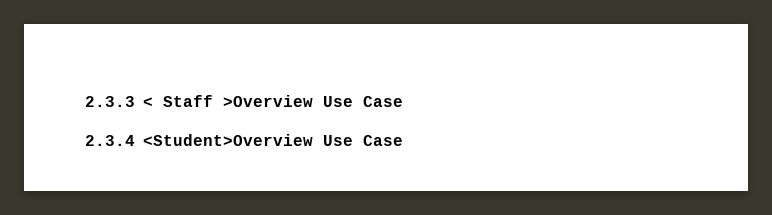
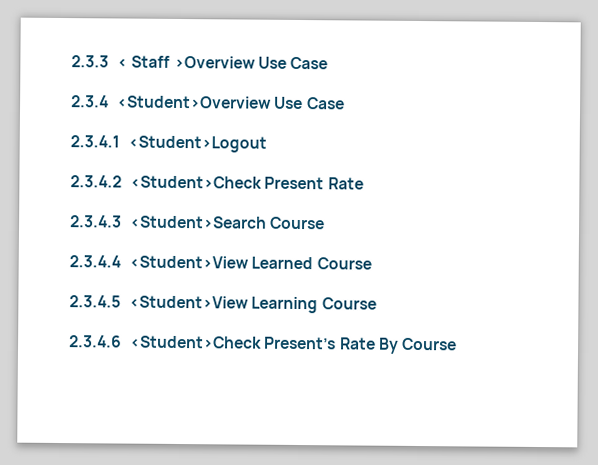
+ 2.3.4.1 <Student>Logout
+ 2.3.4.2 <Student>Check Present Rate
+ 2.3.4.3 <Student>Search Course
+ 2.3.4.4 <Student>View Learned Course
+ 2.3.4.5 <Student>View Learning Course
+ 2.3.4.6 <Student>Check Present’s Rate By Course

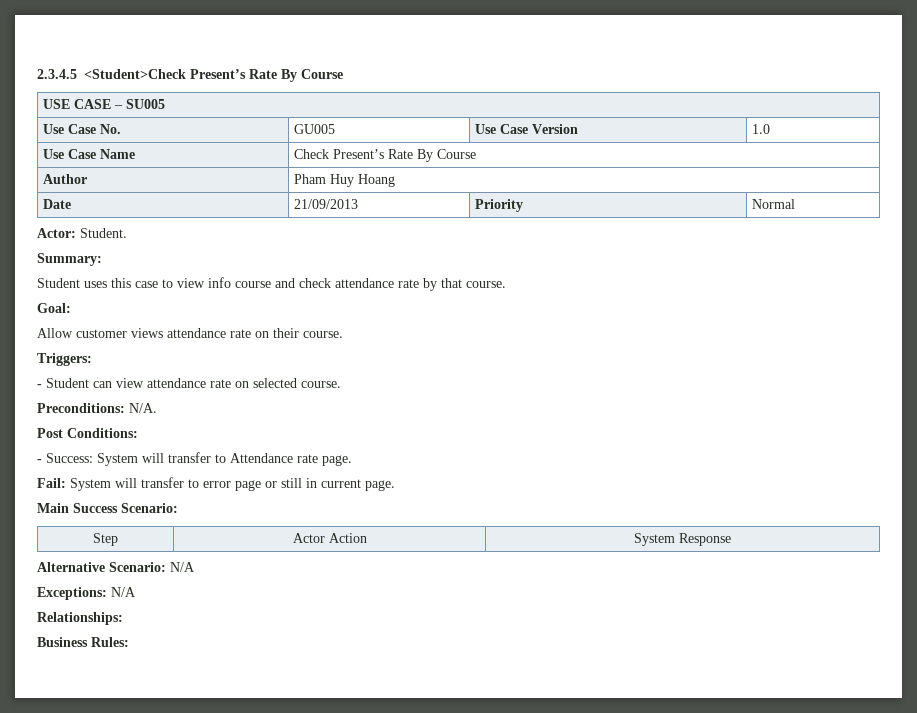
- 2.3.3 < Staff >Overview Use Case
- 2.3.4 <Student>Overview Use Case
- 2.3.4.1 <Student>Logout
- 2.3.4.2 <Student>Check Present Rate
- 2.3.4.3 <Student>Search Course
- 2.3.4.4 <Student>View Learned Course
- 2.3.4.5 <Student>View Learning Course
- 2.3.4.6 <Student>Check Present’s Rate By Course
+ 2.3.4.5 <Student>Check Present’s Rate By Course
+ USE CASE – SU005
+ Use Case No. | GU005 | Use Case Version | 1.0
+ Use Case Name | Check Present’s Rate By Course
+ Author | Pham Huy Hoang
+ Date | 21/09/2013 | Priority | Normal
+ Actor: Student.
+ Summary:
+ Student uses this case to view info course and check attendance rate by that course.
+ Goal:
+ Allow customer views attendance rate on their course.
+ Triggers:
+ - Student can view attendance rate on selected course.
+ Preconditions: N/A.
+ Post Conditions:
+ - Success: System will transfer to Attendance rate page.
+ Fail: System will transfer to error page or still in current page.
+ Main Success Scenario:
+ Step | Actor Action | System Response
+ Alternative Scenario: N/A
+ Exceptions: N/A
+ Relationships:
+ Business Rules:

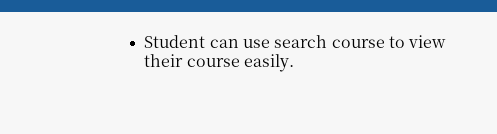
- 2.3.4.5 <Student>Check Present’s Rate By Course
- USE CASE – SU005
- Use Case No. | GU005 | Use Case Version | 1.0
- Use Case Name | Check Present’s Rate By Course
- Author | Pham Huy Hoang
- Date | 21/09/2013 | Priority | Normal
- Actor: Student.
- Summary:
- Student uses this case to view info course and check attendance rate by that course.
- Goal:
- Allow customer views attendance rate on their course.
- Triggers:
- - Student can view attendance rate on selected course.
- Preconditions: N/A.
- Post Conditions:
- - Success: System will transfer to Attendance rate page.
- Fail: System will transfer to error page or still in current page.
- Main Success Scenario:
- Step | Actor Action | System Response
- Alternative Scenario: N/A
- Exceptions: N/A
- Relationships:
- Business Rules:
+ Student can use search course to view their course easily.

